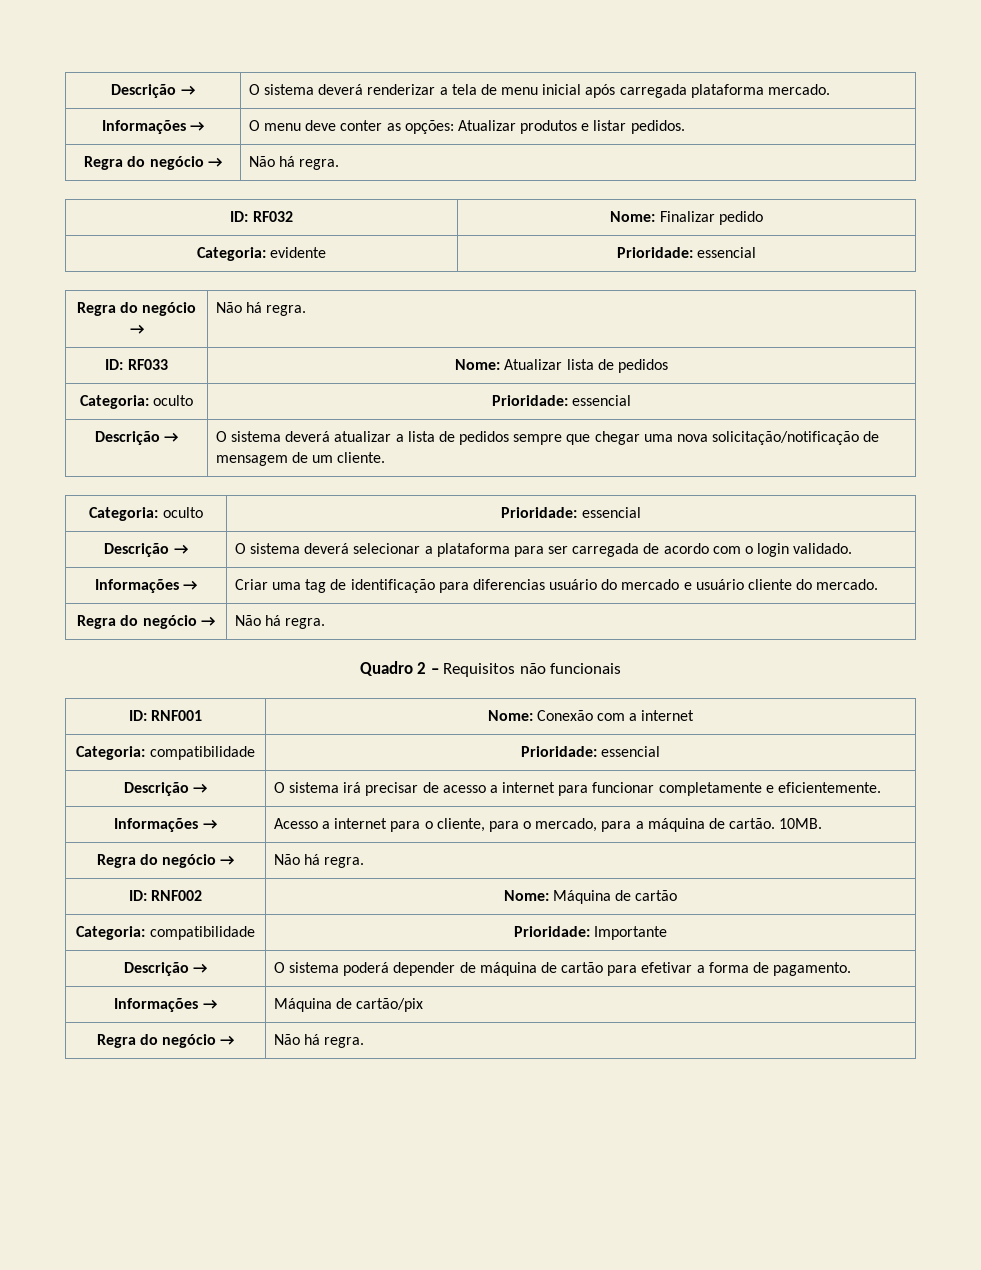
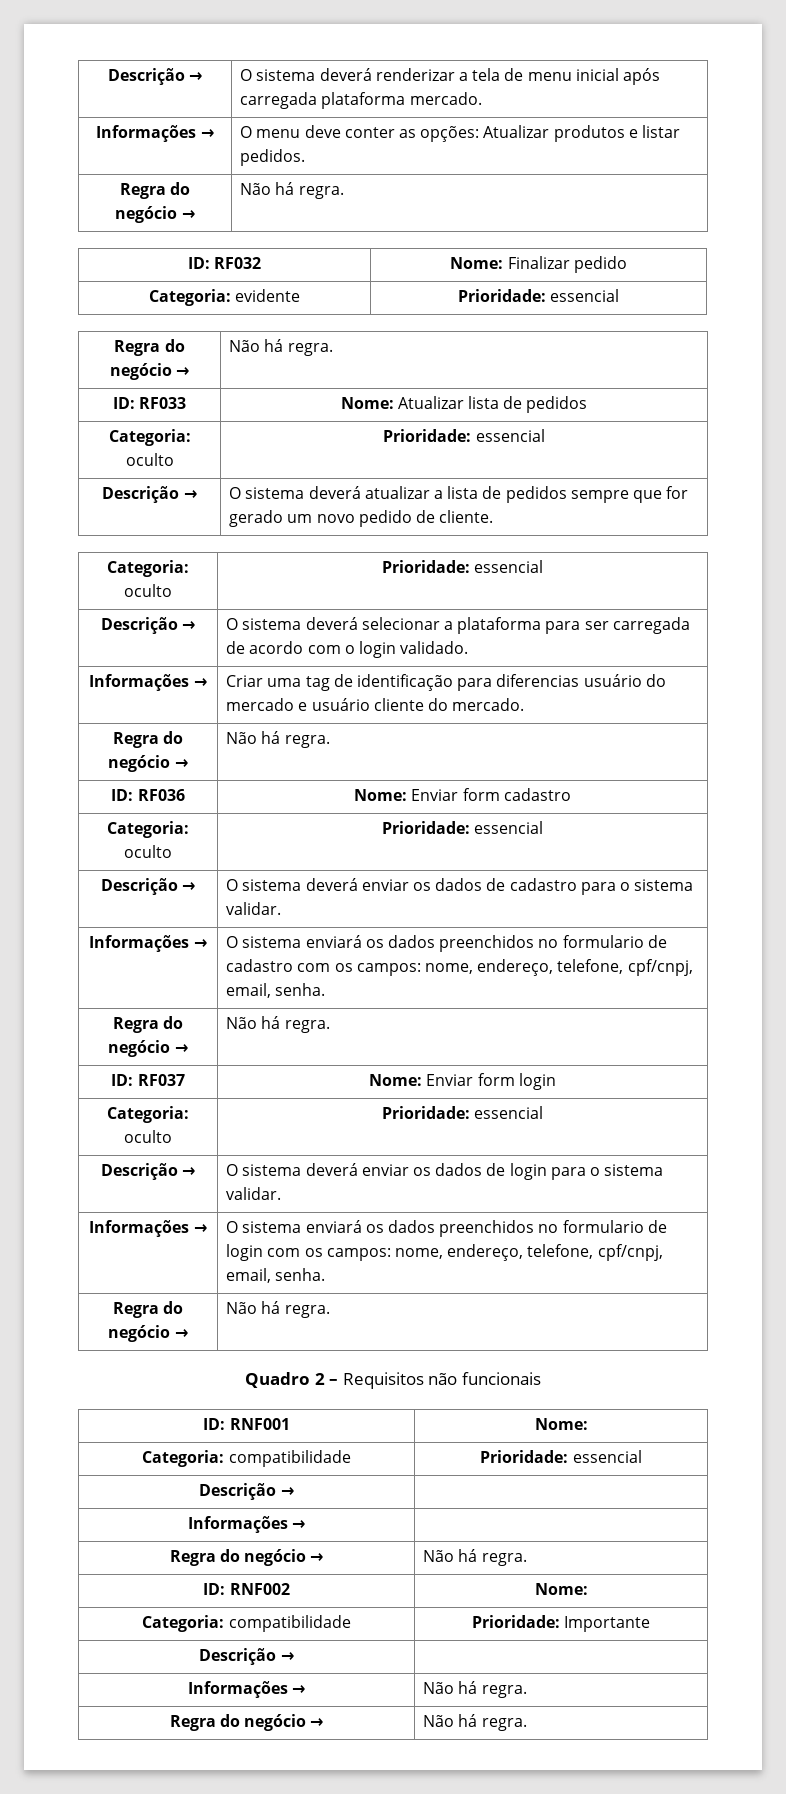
- Descrição → | O sistema deverá atualizar a lista de pedidos sempre que chegar uma nova solicitação/notificação de mensagem de um cliente.
+ Descrição → | O sistema deverá atualizar a lista de pedidos sempre que for gerado um novo pedido de cliente.
+ ID: RF036 | Nome: Enviar form cadastro
+ Categoria: oculto | Prioridade: essencial
+ Descrição → | O sistema deverá enviar os dados de cadastro para o sistema validar.
+ Informações → | O sistema enviará os dados preenchidos no formulario de cadastro com os campos: nome, endereço, telefone, cpf/cnpj, email, senha.
+ Regra do negócio → | Não há regra.
+ ID: RF037 | Nome: Enviar form login
+ Categoria: oculto | Prioridade: essencial
+ Descrição → | O sistema deverá enviar os dados de login para o sistema validar.
+ Informações → | O sistema enviará os dados preenchidos no formulario de login com os campos: nome, endereço, telefone, cpf/cnpj, email, senha.
+ Regra do negócio → | Não há regra.
- ID: RNF001 | Nome: Conexão com a internet
+ ID: RNF001 | Nome:
  Categoria: compatibilidade | Prioridade: essencial
- Descrição → | O sistema irá precisar de acesso a internet para funcionar completamente e eficientemente.
- Informações → | Acesso a internet para o cliente, para o mercado, para a máquina de cartão. 10MB.
+ Descrição → |
+ Informações → |
- ID: RNF002 | Nome: Máquina de cartão
+ ID: RNF002 | Nome:
  Categoria: compatibilidade | Prioridade: Importante
- Descrição → | O sistema poderá depender de máquina de cartão para efetivar a forma de pagamento.
- Informações → | Máquina de cartão/pix
+ Descrição → |
+ Informações → | Não há regra.

